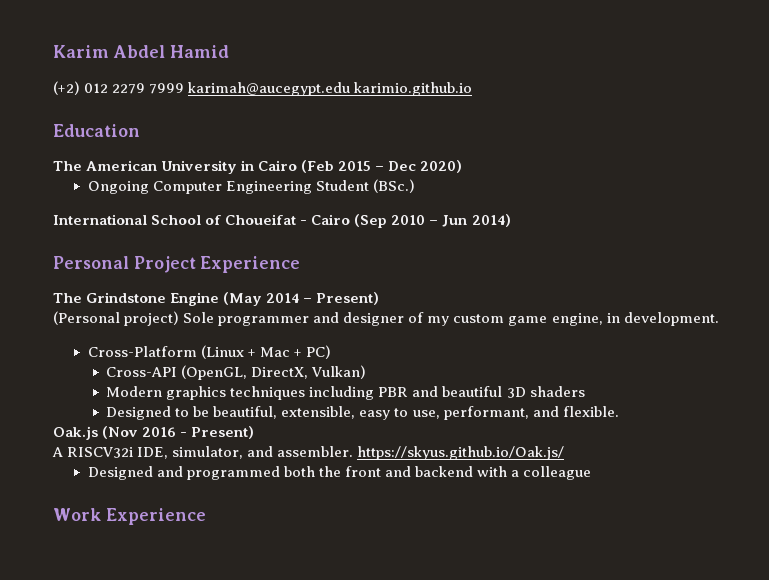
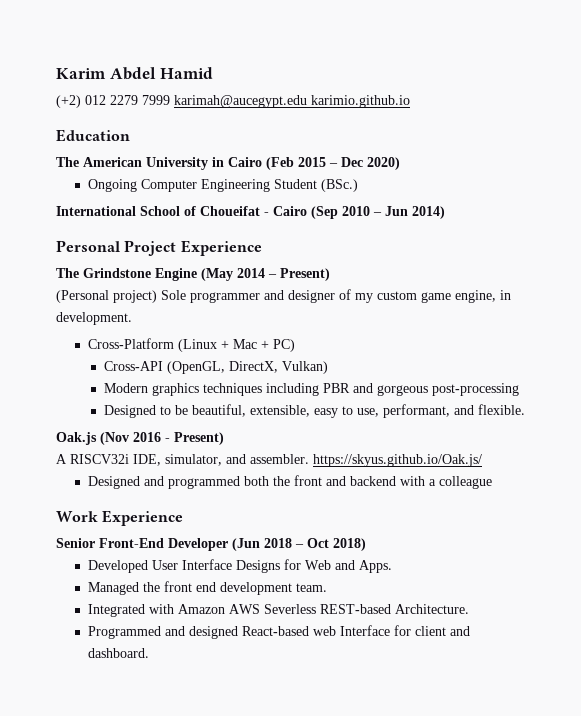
- Modern graphics techniques including PBR and beautiful 3D shaders
+ Modern graphics techniques including PBR and gorgeous post-processing
+ Senior Front-End Developer (Jun 2018 – Oct 2018)
+ Developed User Interface Designs for Web and Apps.
+ Managed the front end development team.
+ Integrated with Amazon AWS Severless REST-based Architecture.
+ Programmed and designed React-based web Interface for client and dashboard.

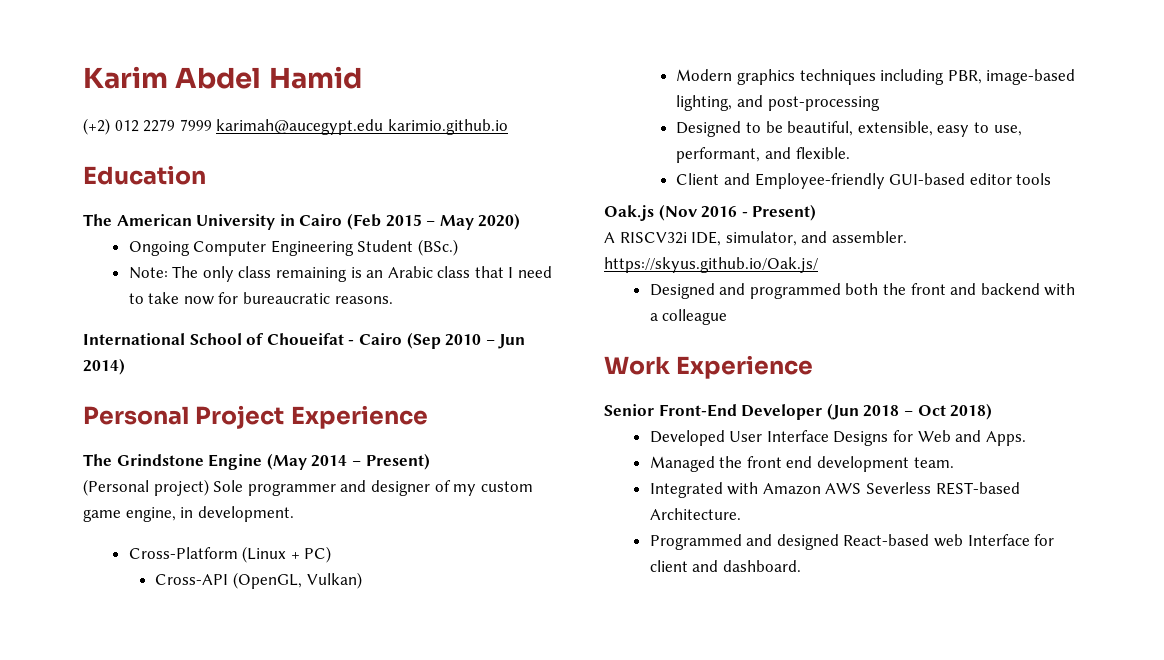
- The American University in Cairo (Feb 2015 – Dec 2020)
+ The American University in Cairo (Feb 2015 – May 2020)
+ Note: The only class remaining is an Arabic class that I need to take now for bureaucratic reasons.
- Cross-Platform (Linux + Mac + PC)
+ Cross-Platform (Linux + PC)
- Cross-API (OpenGL, DirectX, Vulkan)
+ Cross-API (OpenGL, Vulkan)
- Modern graphics techniques including PBR and gorgeous post-processing
+ Modern graphics techniques including PBR, image-based lighting, and post-processing
+ Client and Employee-friendly GUI-based editor tools

